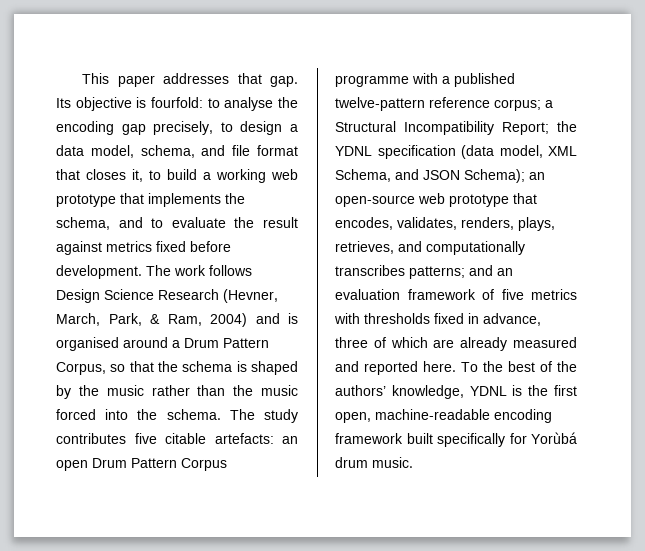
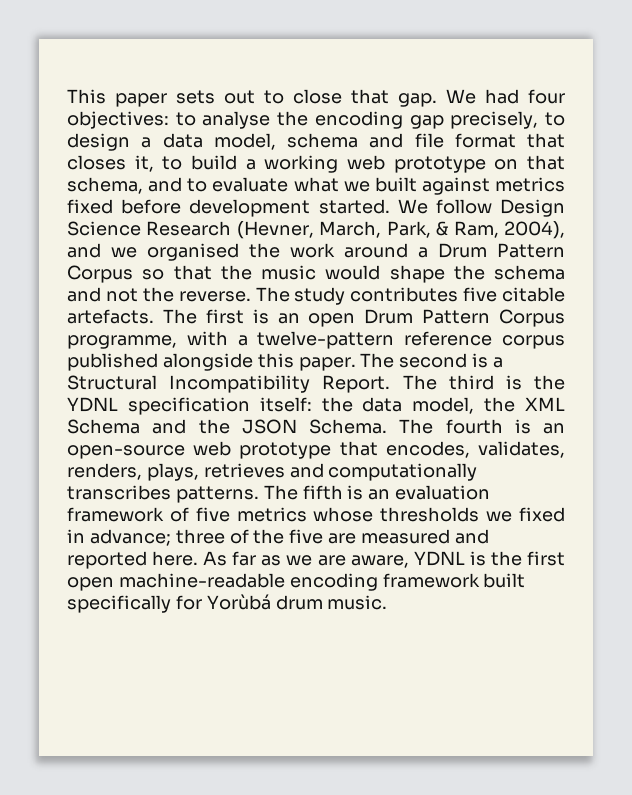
- This paper addresses that gap. Its objective is fourfold: to analyse the encoding gap precisely, to design a data model, schema, and file format that closes it, to build a working web prototype that implements the schema, and to evaluate the result against metrics fixed before development. The work follows Design Science Research (Hevner, March, Park, & Ram, 2004) and is organised around a Drum Pattern Corpus, so that the schema is shaped by the music rather than the music forced into the schema.
+ This paper sets out to close that gap. We had four objectives: to analyse the encoding gap precisely, to design a data model, schema and file format that closes it, to build a working web prototype on that schema, and to evaluate what we built against metrics fixed before development started. We follow Design Science Research (Hevner, March, Park, & Ram, 2004), and we organised the work around a Drum Pattern Corpus so that the music would shape the schema and not the reverse.
- The study contributes five citable artefacts: an open Drum Pattern Corpus programme with a published twelve-pattern reference corpus; a Structural Incompatibility Report; the YDNL specification (data model, XML Schema, and JSON Schema); an open-source web prototype that encodes, validates, renders, plays, retrieves, and computationally transcribes patterns; and an evaluation framework of five metrics with thresholds fixed in advance, three of which are already measured and reported here.
+ The study contributes five citable artefacts. The first is an open Drum Pattern Corpus programme, with a twelve-pattern reference corpus published alongside this paper. The second is a Structural Incompatibility Report. The third is the YDNL specification itself: the data model, the XML Schema and the JSON Schema. The fourth is an open-source web prototype that encodes, validates, renders, plays, retrieves and computationally transcribes patterns. The fifth is an evaluation framework of five metrics whose thresholds we fixed in advance; three of the five are measured and reported here.
- To the best of the authors’ knowledge, YDNL is the first open, machine-readable encoding framework built specifically for Yorùbá drum music.
+ As far as we are aware, YDNL is the first open machine-readable encoding framework built specifically for Yorùbá drum music.

